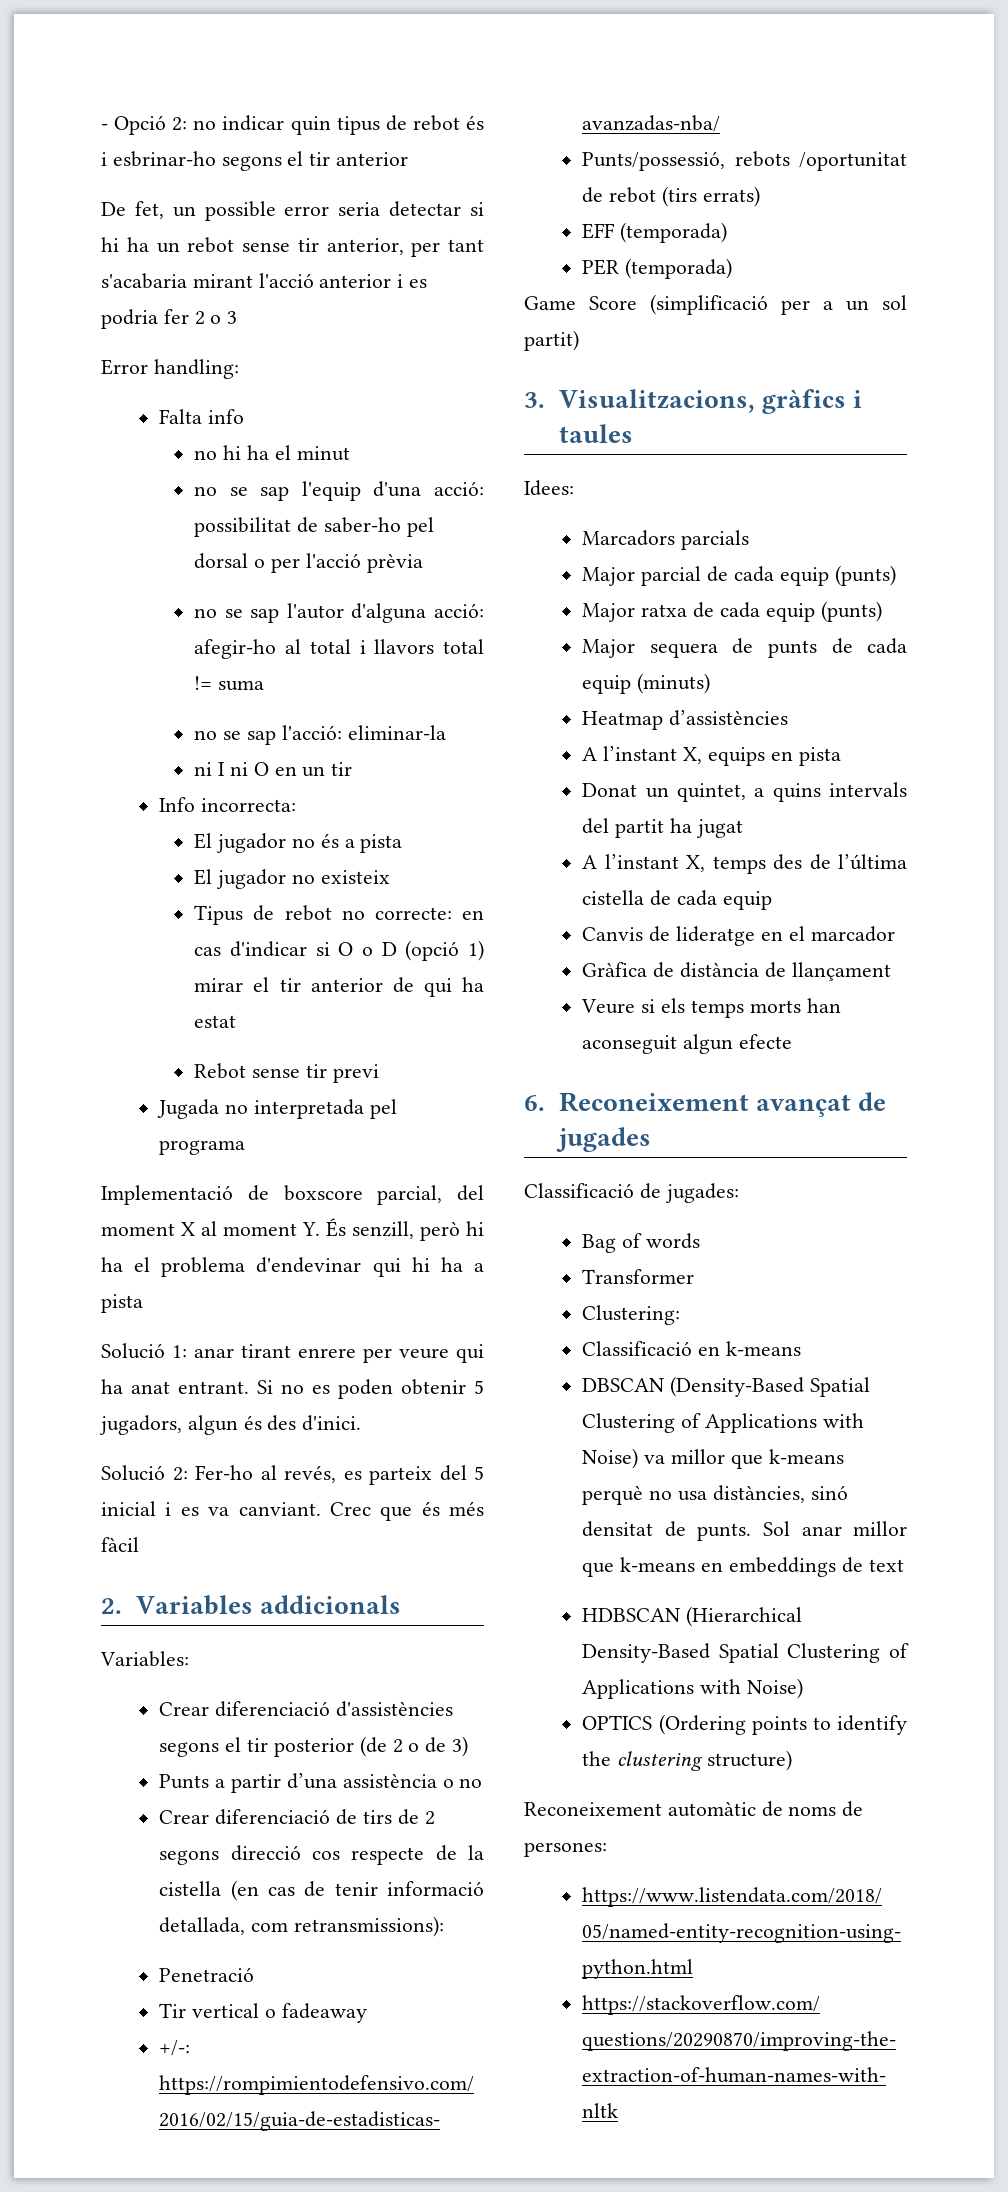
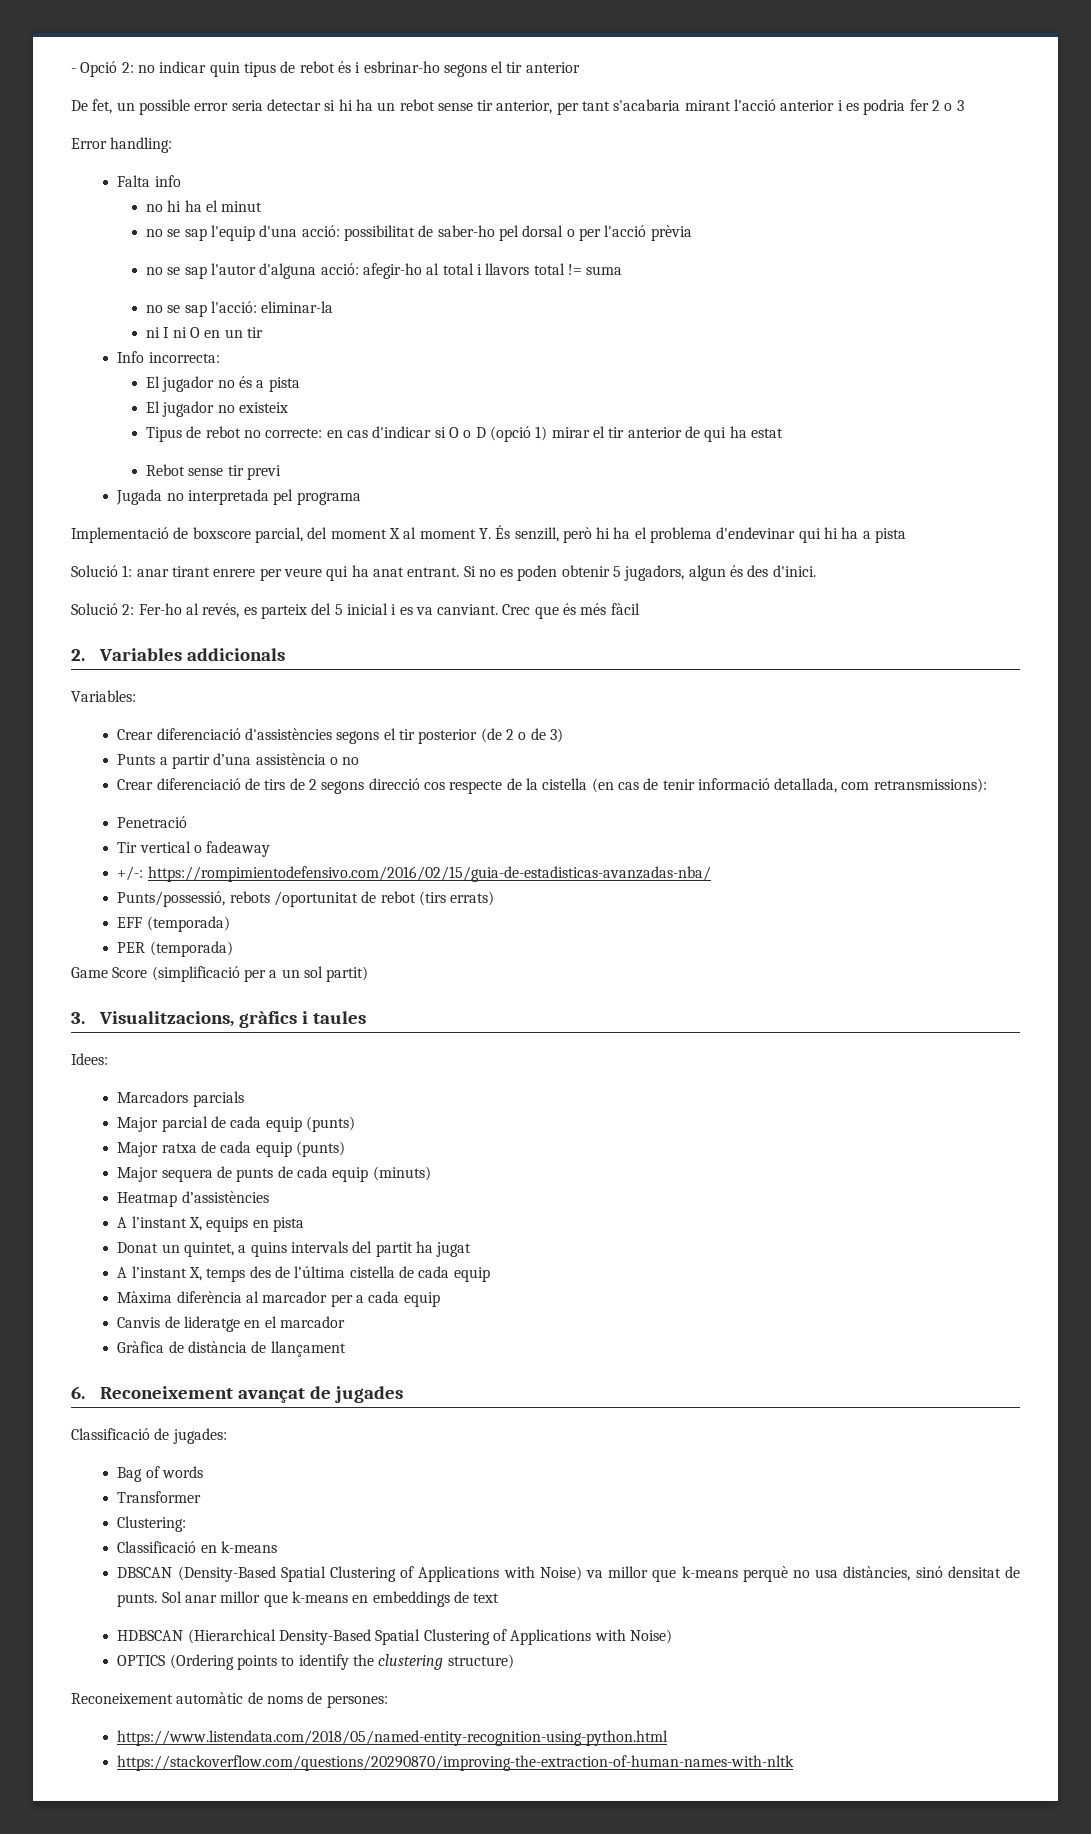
+ Màxima diferència al marcador per a cada equip
- Veure si els temps morts han aconseguit algun efecte

